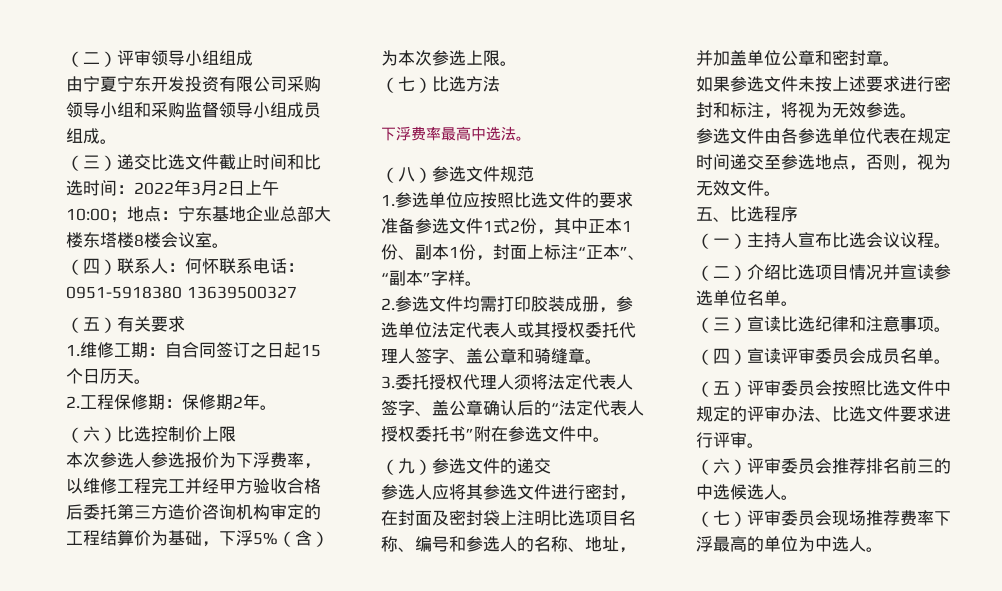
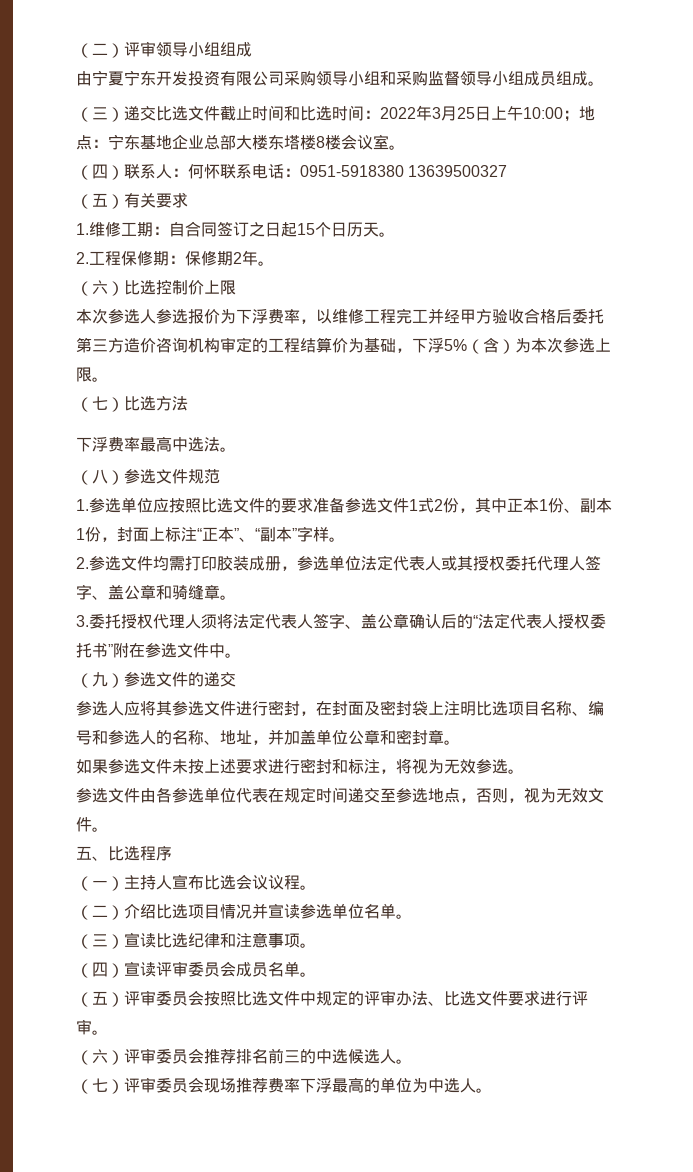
- （三）递交比选文件截止时间和比选时间：2022年3月2日上午10:00；地点：宁东基地企业总部大楼东塔楼8楼会议室。
+ （三）递交比选文件截止时间和比选时间：2022年3月25日上午10:00；地点：宁东基地企业总部大楼东塔楼8楼会议室。

